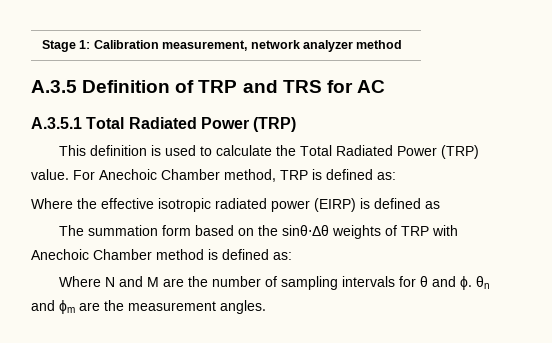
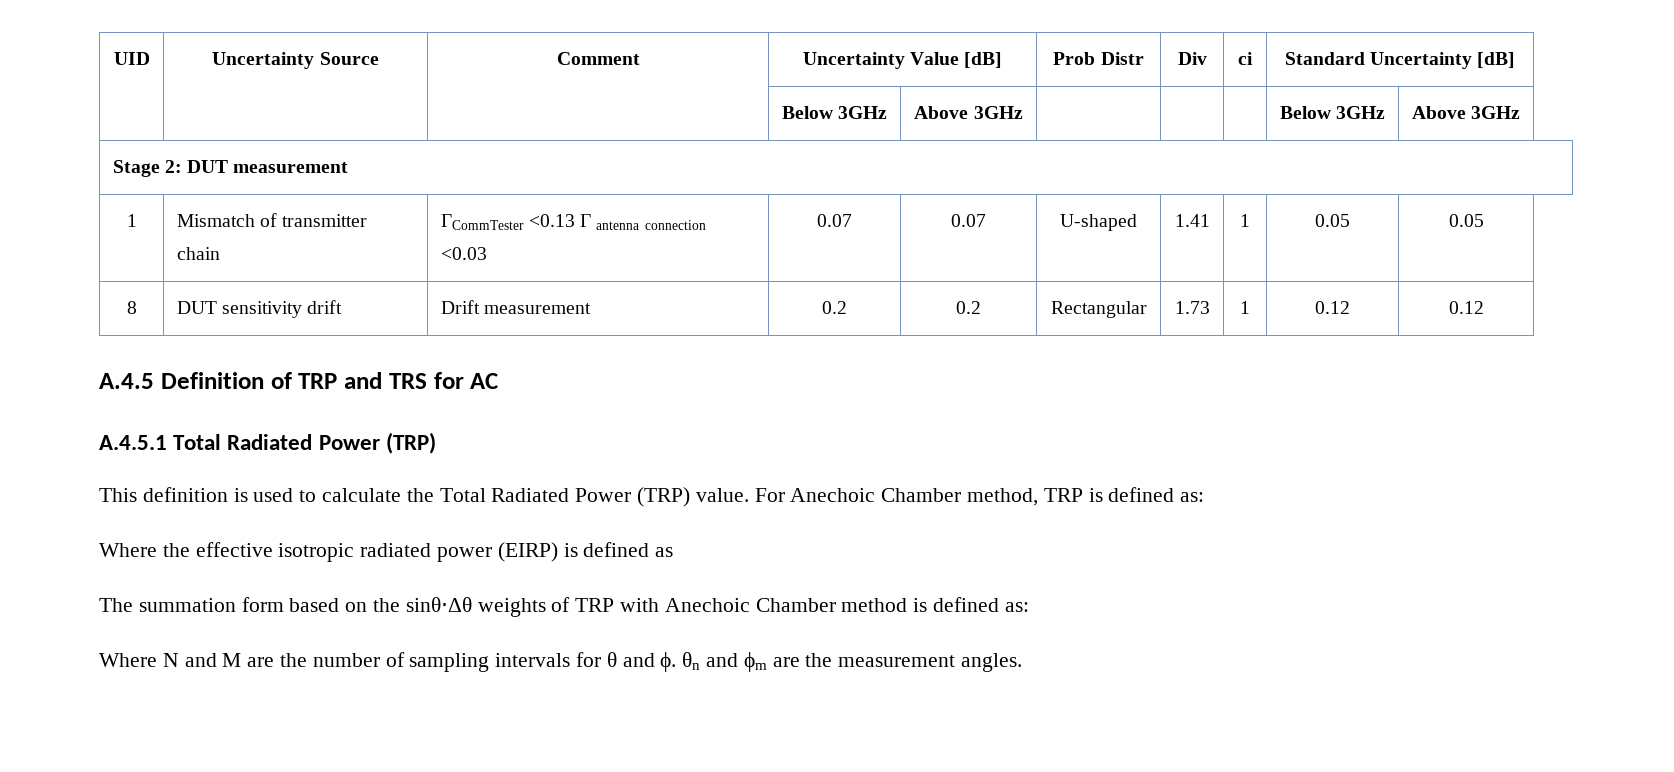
- Stage 1: Calibration measurement, network analyzer method
- A.3.5 Definition of TRP and TRS for AC
+ UID | Uncertainty Source | Comment | Uncertainty Value [dB] | Prob Distr | Div | ci | Standard Uncertainty [dB]
+ | | | Below 3GHz | Above 3GHz | | | | Below 3GHz | Above 3GHz
+ Stage 2: DUT measurement
+ 1 | Mismatch of transmitter chain | ГCommTester <0.13 Г antenna connection <0.03 | 0.07 | 0.07 | U-shaped | 1.41 | 1 | 0.05 | 0.05
+ 8 | DUT sensitivity drift | Drift measurement | 0.2 | 0.2 | Rectangular | 1.73 | 1 | 0.12 | 0.12
+ A.4.5 Definition of TRP and TRS for AC
- A.3.5.1 Total Radiated Power (TRP)
+ A.4.5.1 Total Radiated Power (TRP)

